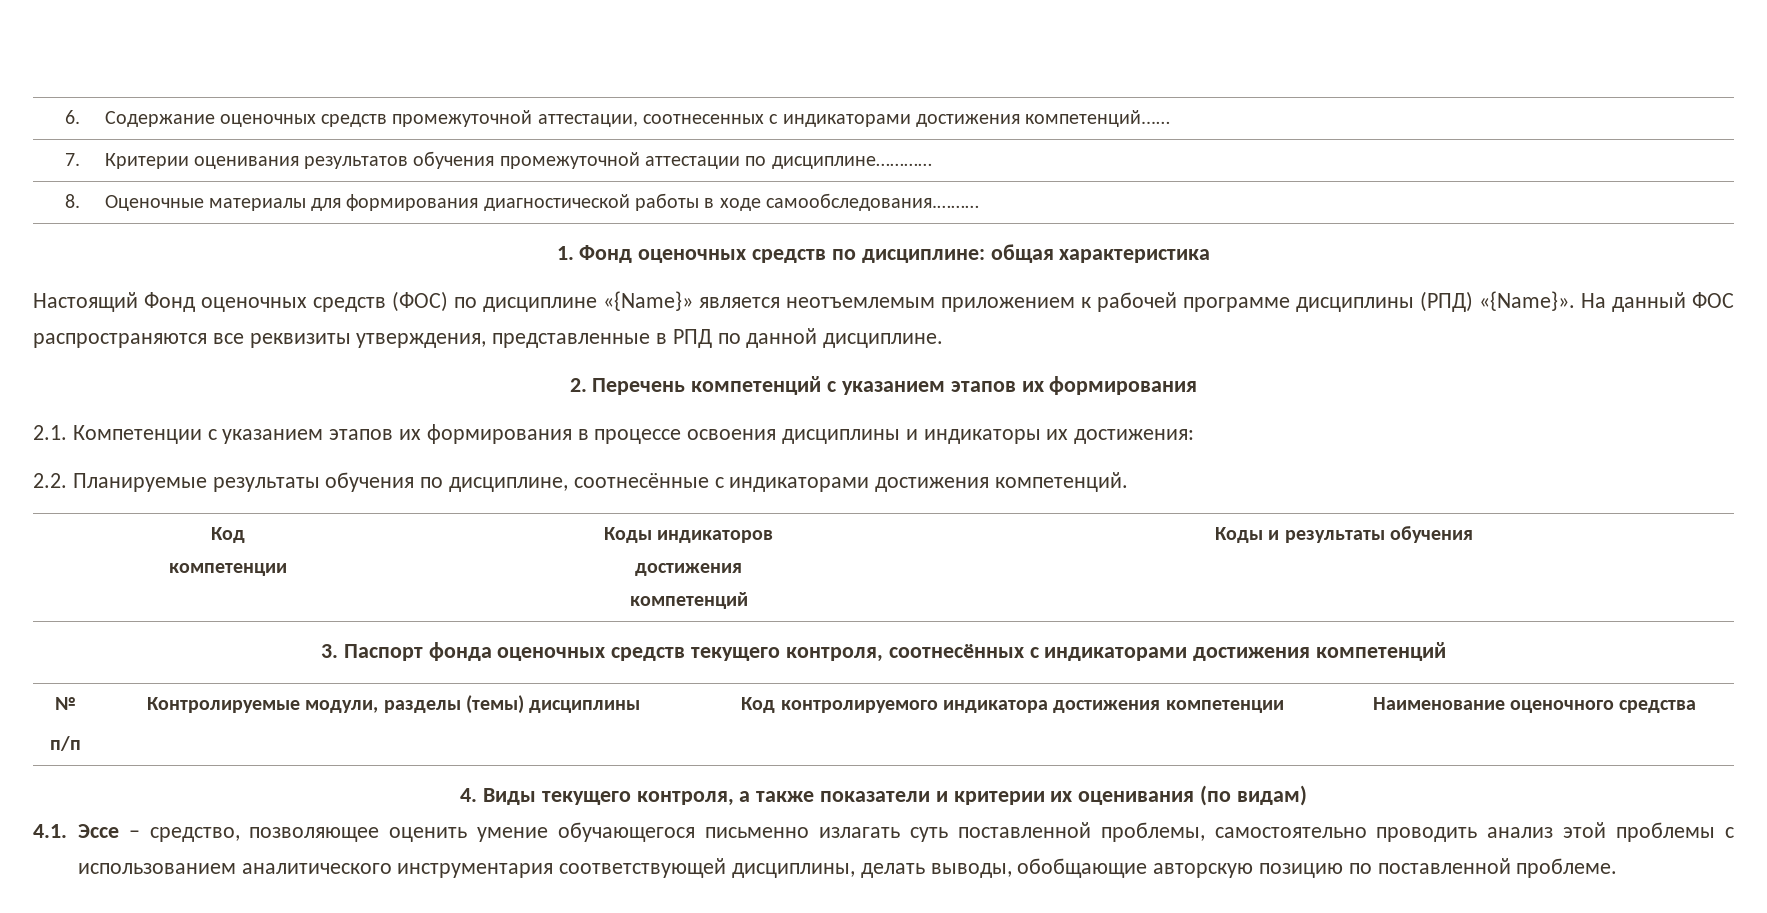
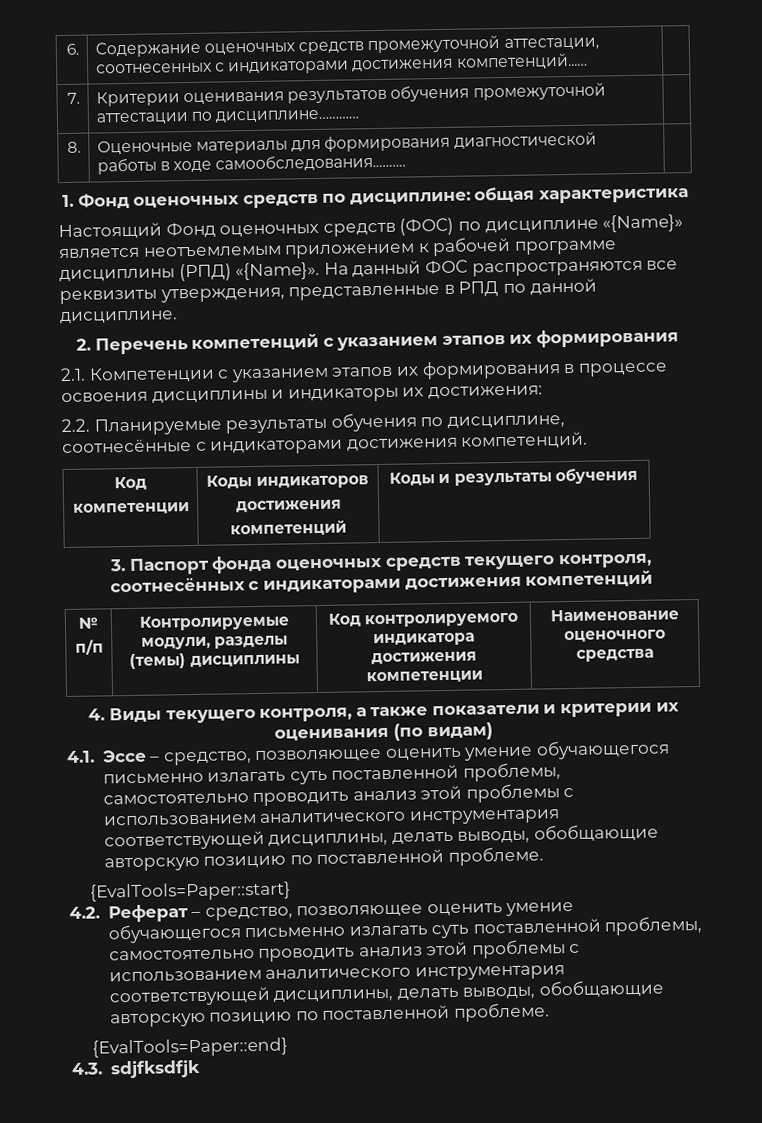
+ {EvalTools=Paper::start}
+ 4.2. Реферат – средство, позволяющее оценить умение обучающегося письменно излагать суть поставленной проблемы, самостоятельно проводить анализ этой проблемы с использованием аналитического инструментария соответствующей дисциплины, делать выводы, обобщающие авторскую позицию по поставленной проблеме.
+ {EvalTools=Paper::end}
+ 4.3. sdjfksdfjk

